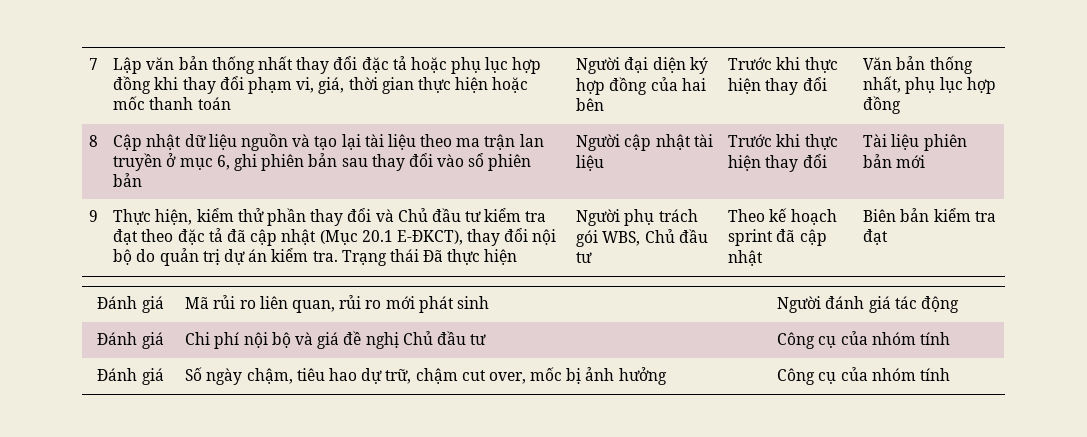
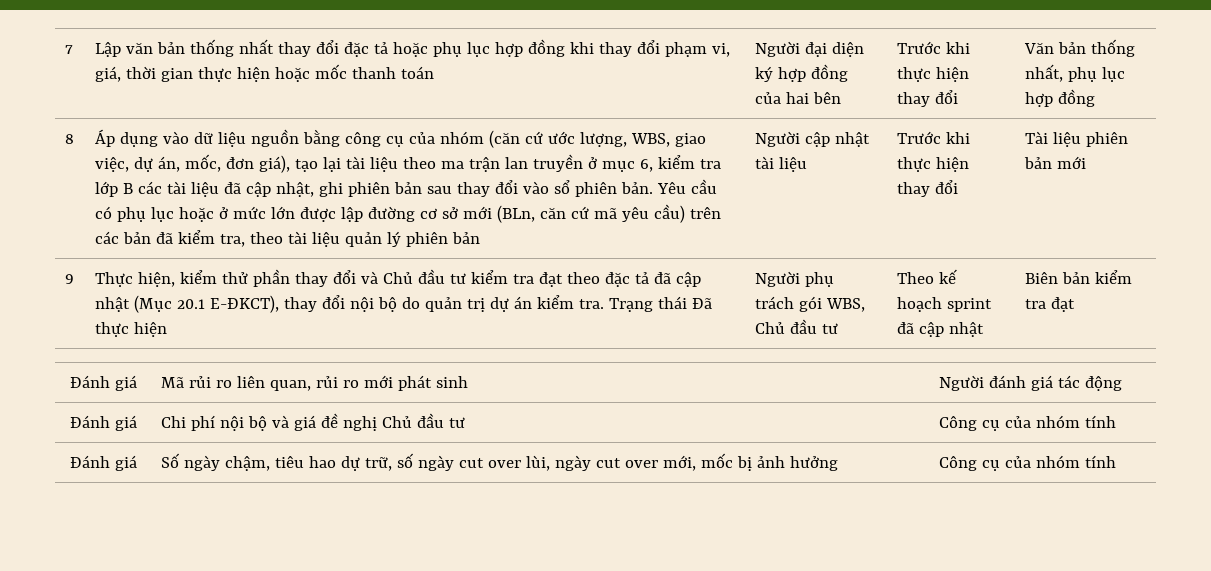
- Cập nhật dữ liệu nguồn và tạo lại tài liệu theo ma trận lan truyền ở mục 6, ghi phiên bản sau thay đổi vào sổ phiên bản
+ Áp dụng vào dữ liệu nguồn bằng công cụ của nhóm (căn cứ ước lượng, WBS, giao việc, dự án, mốc, đơn giá), tạo lại tài liệu theo ma trận lan truyền ở mục 6, kiểm tra lớp B các tài liệu đã cập nhật, ghi phiên bản sau thay đổi vào sổ phiên bản. Yêu cầu có phụ lục hoặc ở mức lớn được lập đường cơ sở mới (BLn, căn cứ mã yêu cầu) trên các bản đã kiểm tra, theo tài liệu quản lý phiên bản
- Đánh giá | Số ngày chậm, tiêu hao dự trữ, chậm cut over, mốc bị ảnh hưởng | Công cụ của nhóm tính
+ Đánh giá | Số ngày chậm, tiêu hao dự trữ, số ngày cut over lùi, ngày cut over mới, mốc bị ảnh hưởng | Công cụ của nhóm tính

